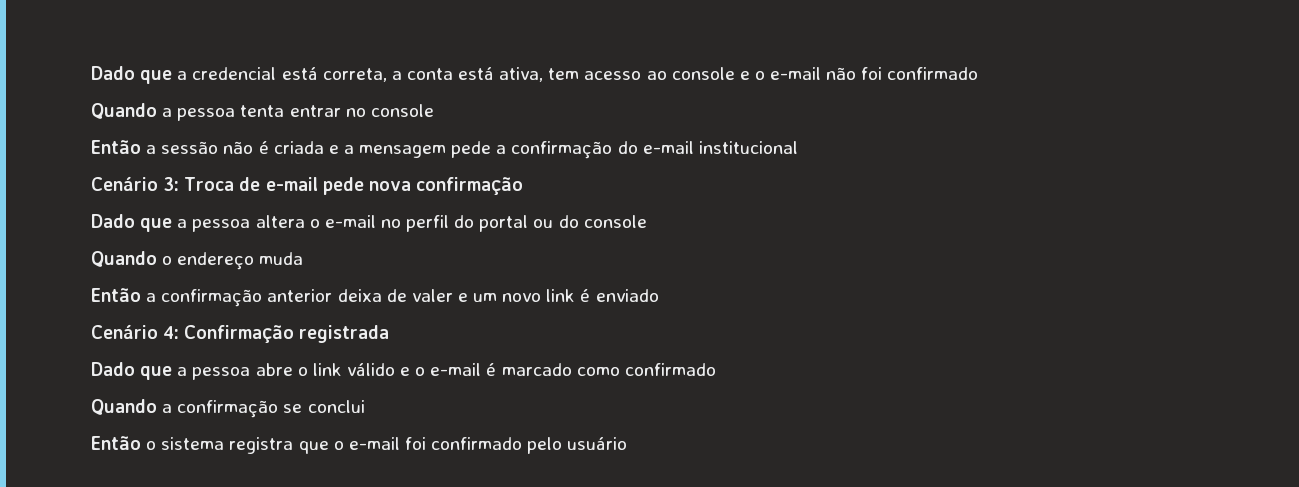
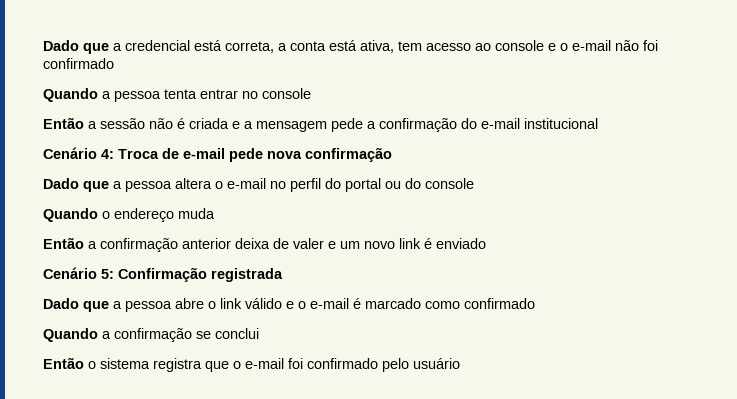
- Cenário 3: Troca de e-mail pede nova confirmação
+ Cenário 4: Troca de e-mail pede nova confirmação
- Cenário 4: Confirmação registrada
+ Cenário 5: Confirmação registrada

